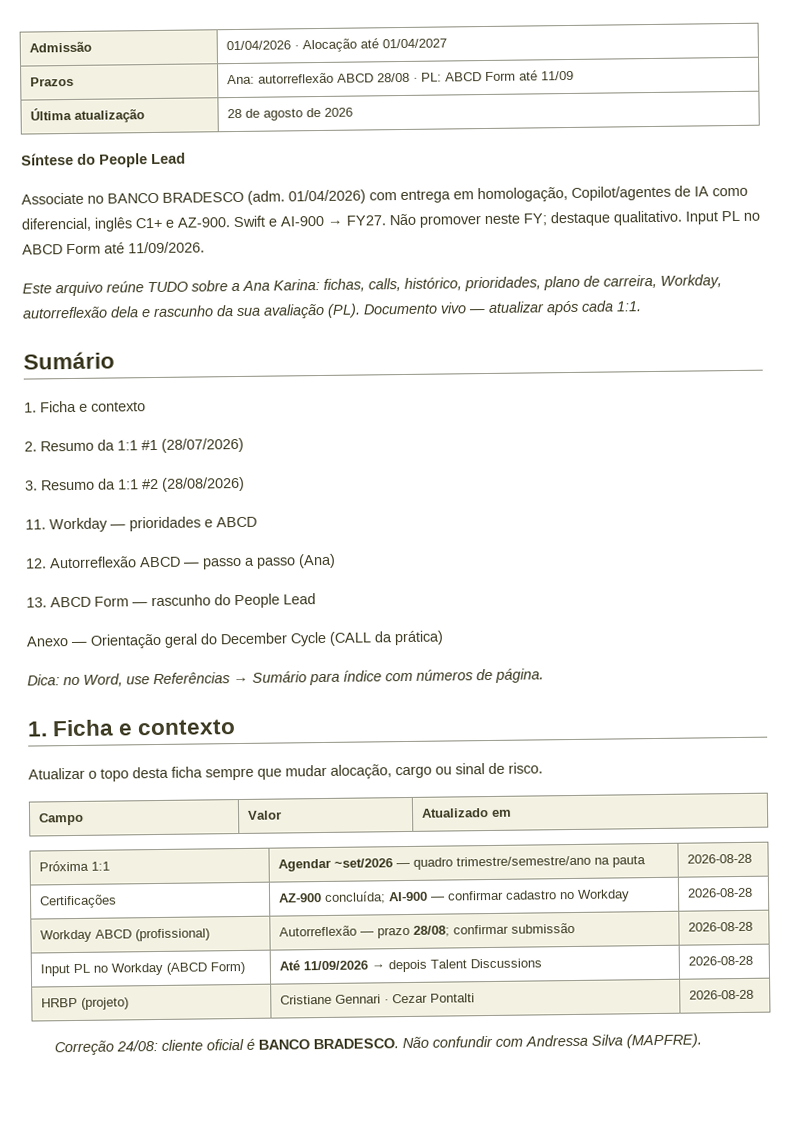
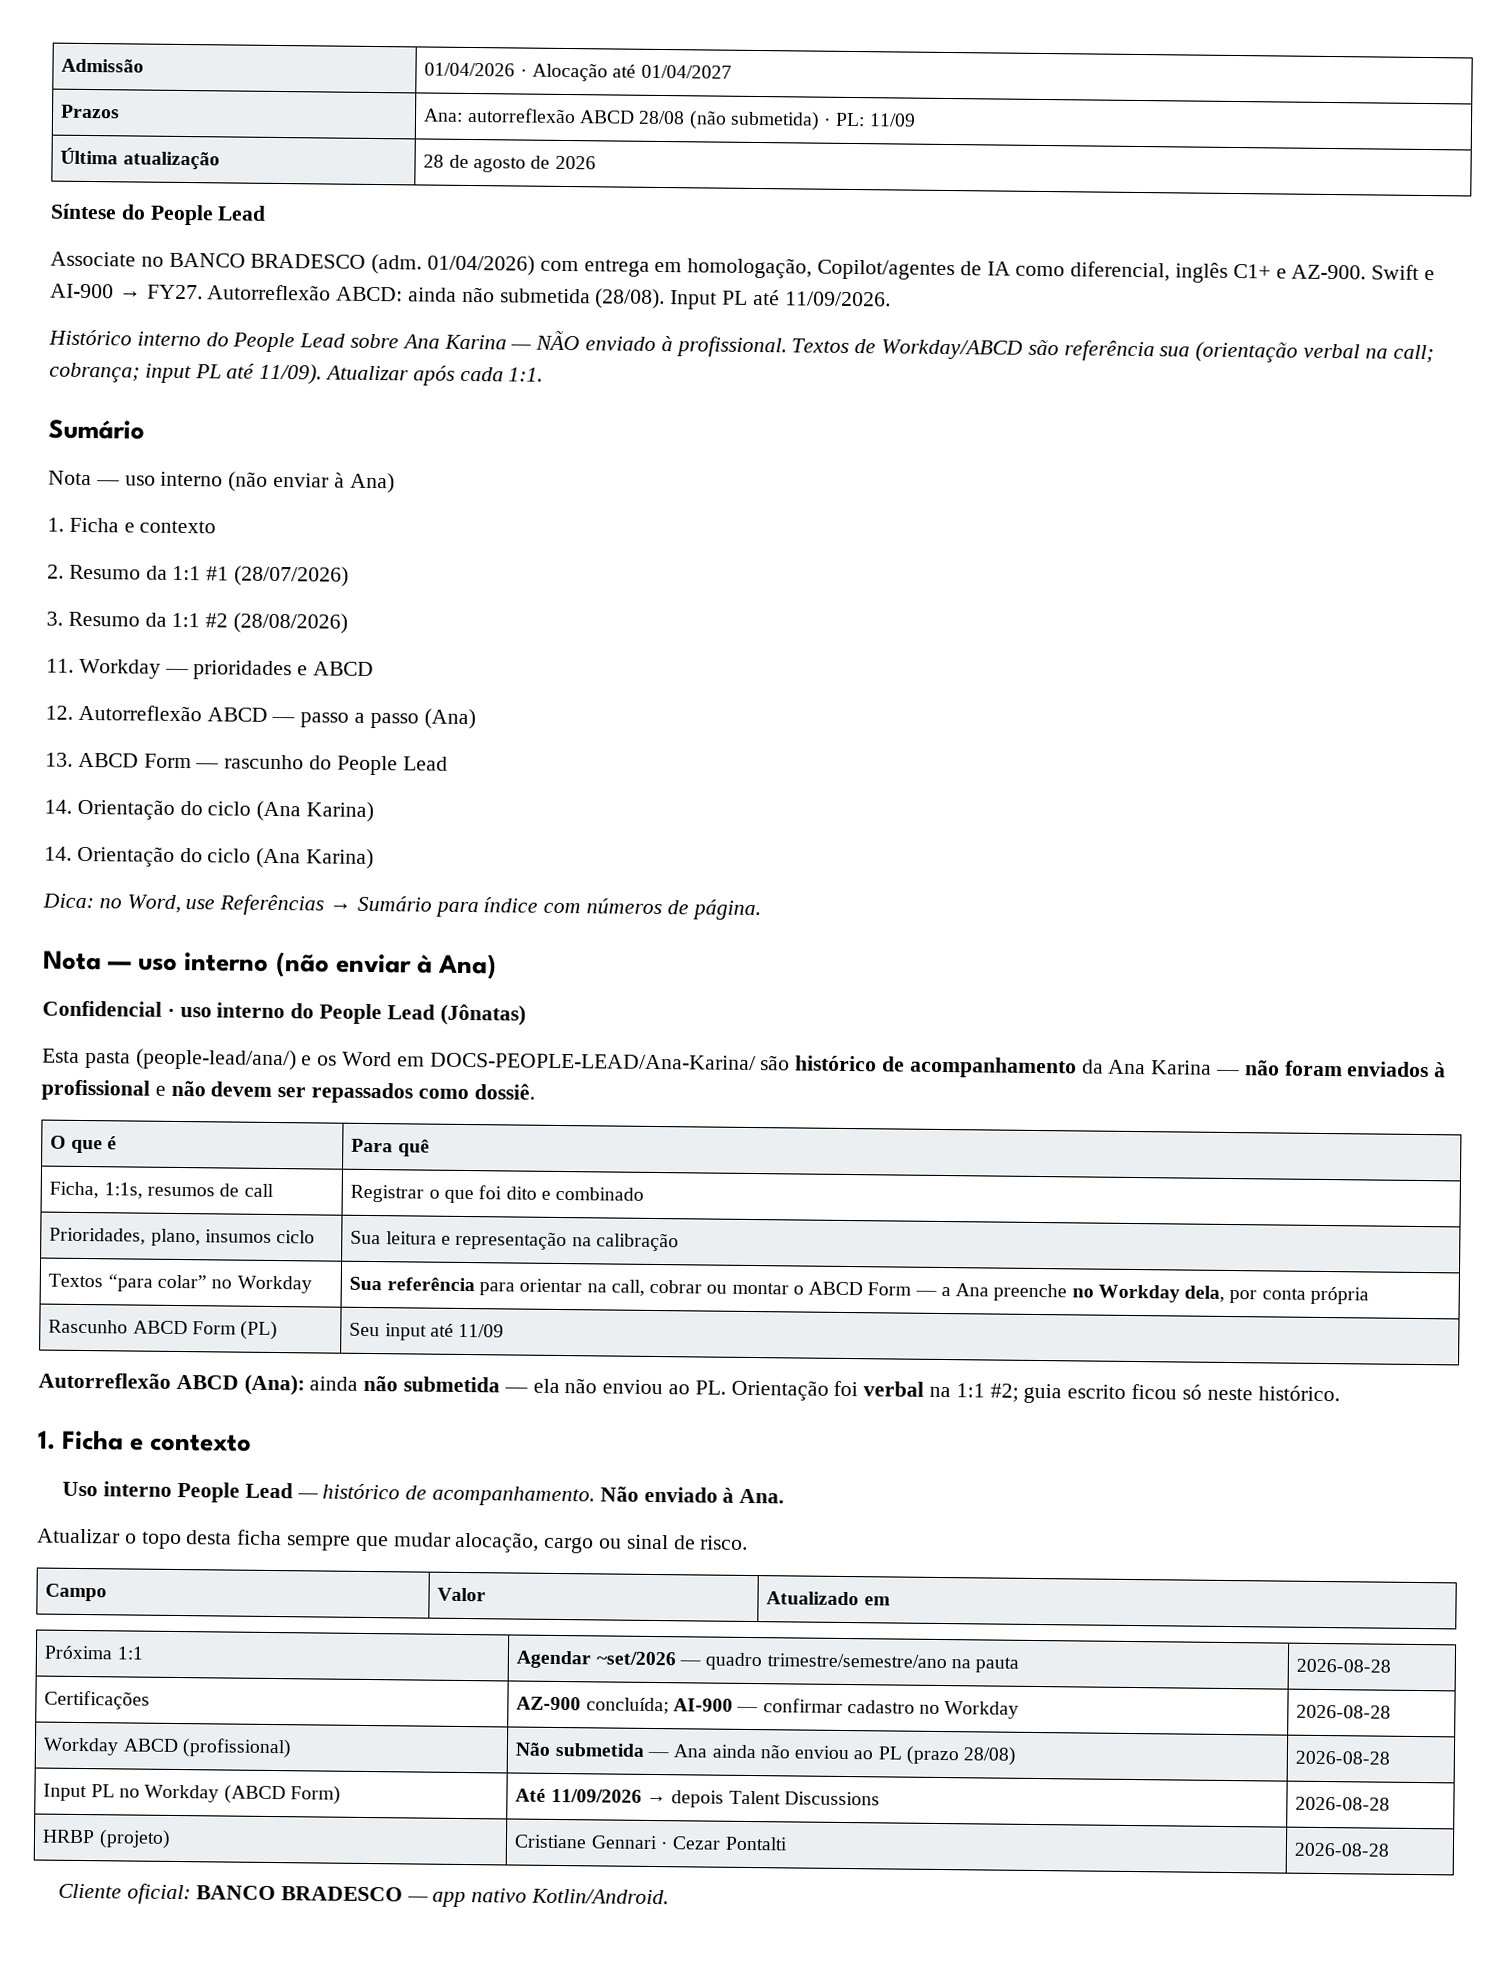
- Prazos | Ana: autorreflexão ABCD 28/08 · PL: ABCD Form até 11/09
+ Prazos | Ana: autorreflexão ABCD 28/08 (não submetida) · PL: 11/09
- Não promover neste FY; destaque qualitativo. Input PL no ABCD Form até 11/09/2026.
- Este arquivo reúne TUDO sobre a Ana Karina: fichas, calls, histórico, prioridades, plano de carreira, Workday, autorreflexão dela e rascunho da sua avaliação (PL). Documento vivo — atualizar após cada 1:1.
+ Autorreflexão ABCD: ainda não submetida (28/08). Input PL até 11/09/2026.
+ Histórico interno do People Lead sobre Ana Karina — NÃO enviado à profissional. Textos de Workday/ABCD são referência sua (orientação verbal na call; cobrança; input PL até 11/09). Atualizar após cada 1:1.
  Sumário
+ Nota — uso interno (não enviar à Ana)
  13. ABCD Form — rascunho do People Lead
- Anexo — Orientação geral do December Cycle (CALL da prática)
+ 14. Orientação do ciclo (Ana Karina)
+ 14. Orientação do ciclo (Ana Karina)
  Dica: no Word, use Referências → Sumário para índice com números de página.
+ Nota — uso interno (não enviar à Ana)
+ Confidencial · uso interno do People Lead (Jônatas)
+ Esta pasta (people-lead/ana/) e os Word em DOCS-PEOPLE-LEAD/Ana-Karina/ são histórico de acompanhamento da Ana Karina — não foram enviados à profissional e não devem ser repassados como dossiê.
+ O que é | Para quê
+ Ficha, 1:1s, resumos de call | Registrar o que foi dito e combinado
+ Prioridades, plano, insumos ciclo | Sua leitura e representação na calibração
+ Textos “para colar” no Workday | Sua referência para orientar na call, cobrar ou montar o ABCD Form — a Ana preenche no Workday dela, por conta própria
+ Rascunho ABCD Form (PL) | Seu input até 11/09
+ Autorreflexão ABCD (Ana): ainda não submetida — ela não enviou ao PL. Orientação foi verbal na 1:1 #2; guia escrito ficou só neste histórico.
  1. Ficha e contexto
+ Uso interno People Lead — histórico de acompanhamento. Não enviado à Ana.
- Workday ABCD (profissional) | Autorreflexão — prazo 28/08; confirmar submissão | 2026-08-28
+ Workday ABCD (profissional) | Não submetida — Ana ainda não enviou ao PL (prazo 28/08) | 2026-08-28
- Correção 24/08: cliente oficial é BANCO BRADESCO. Não confundir com Andressa Silva (MAPFRE).
+ Cliente oficial: BANCO BRADESCO — app nativo Kotlin/Android.

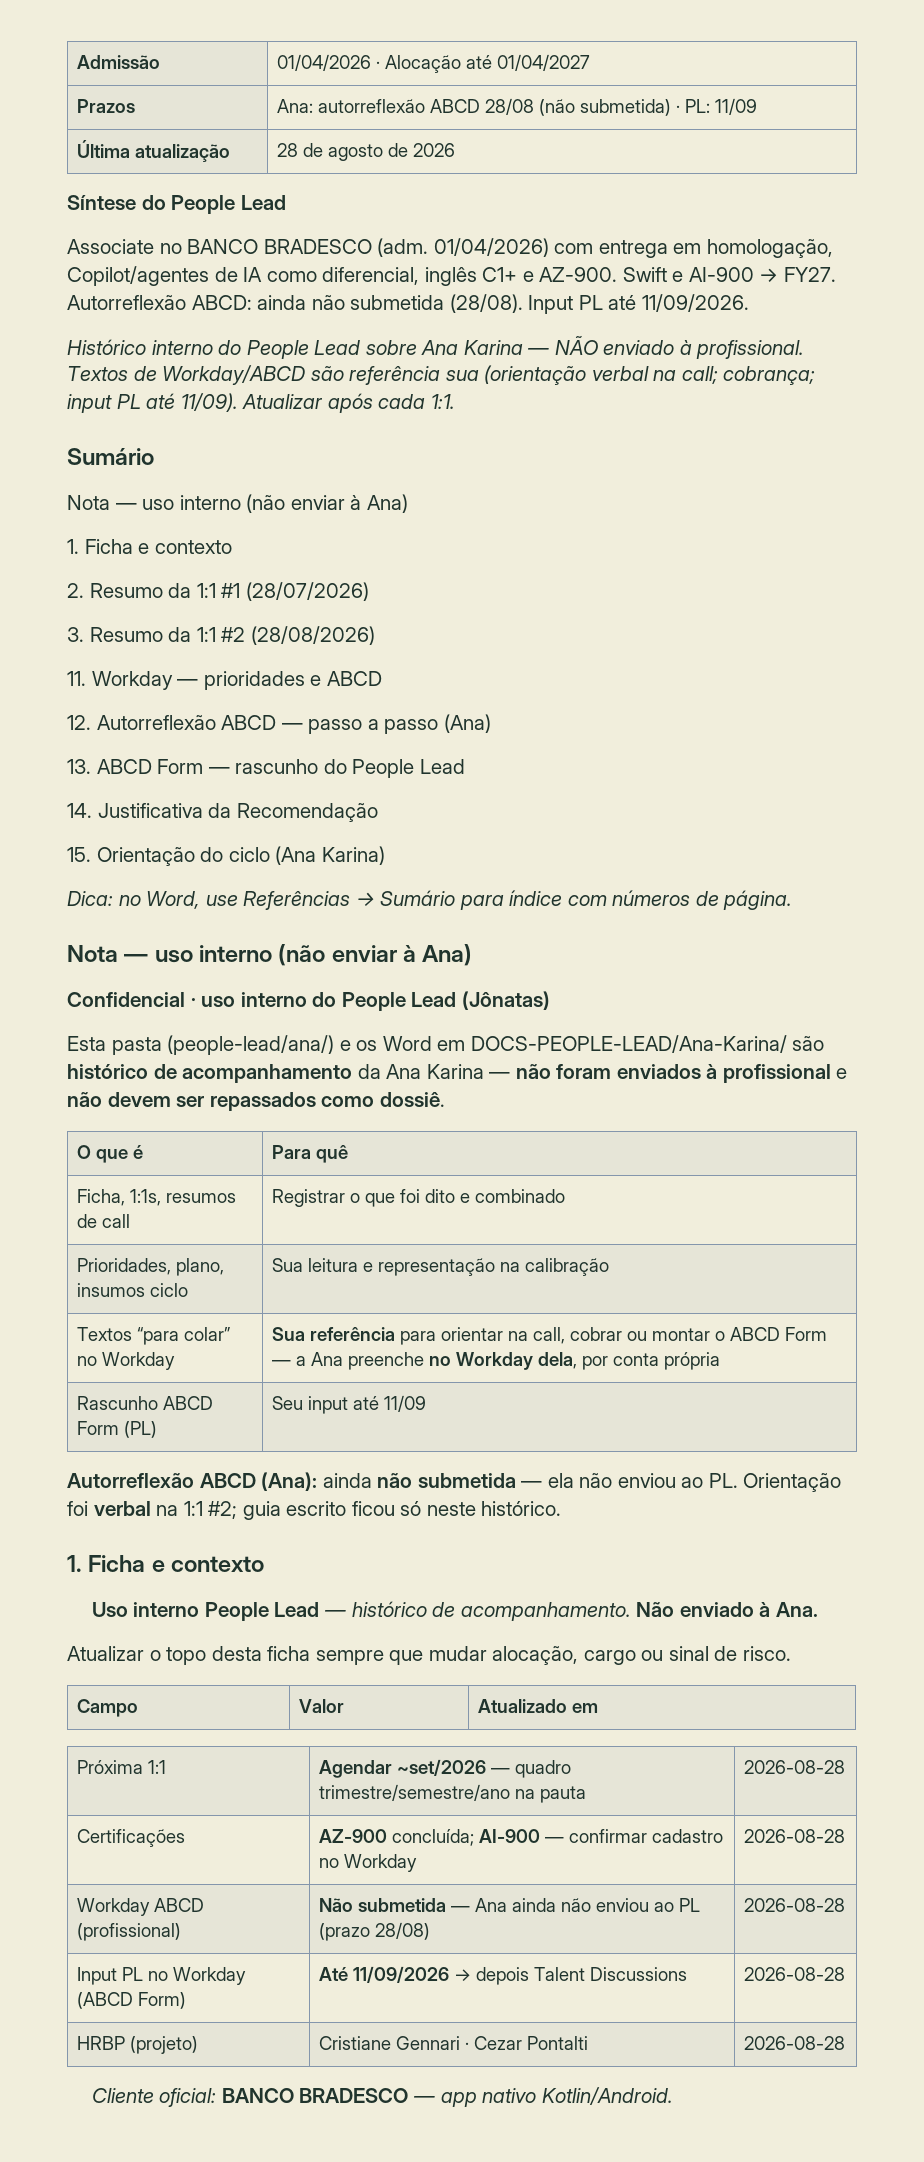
  13. ABCD Form — rascunho do People Lead
- 14. Orientação do ciclo (Ana Karina)
- 14. Orientação do ciclo (Ana Karina)
+ 14. Justificativa da Recomendação
+ 15. Orientação do ciclo (Ana Karina)

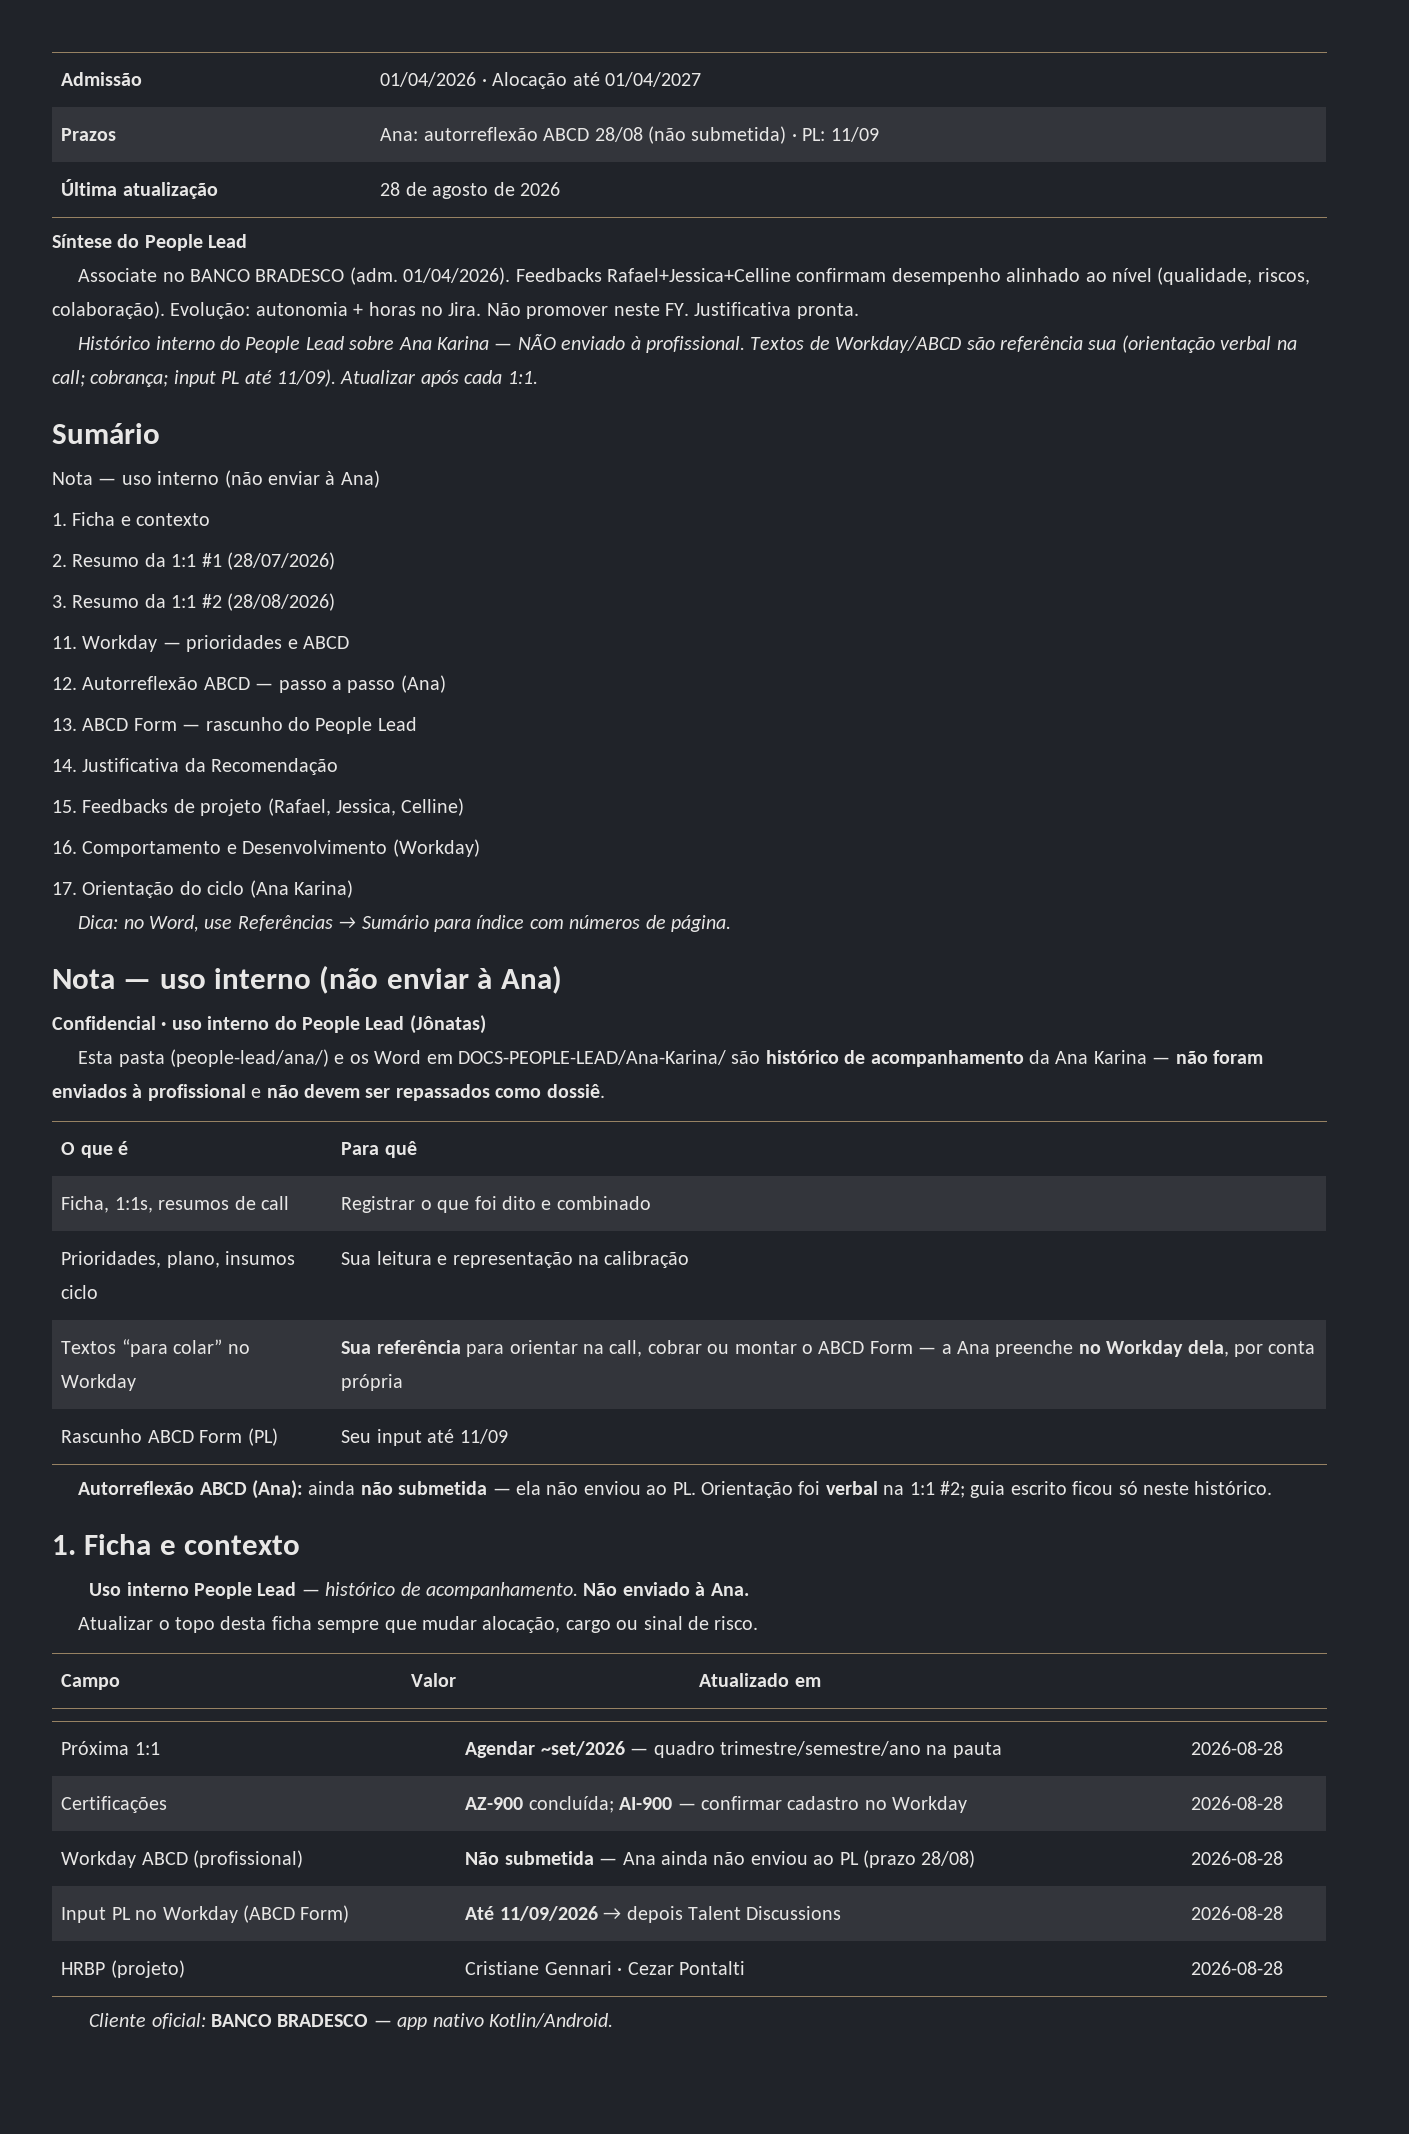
- 01/04/2026) com entrega em homologação, Copilot/agentes de IA como diferencial, inglês C1+ e AZ-900. Swift e AI-900 → FY27. Autorreflexão ABCD: ainda não submetida (28/08). Input PL até 11/09/2026.
+ 01/04/2026). Feedbacks Rafael+Jessica+Celline confirmam desempenho alinhado ao nível (qualidade, riscos, colaboração). Evolução: autonomia + horas no Jira. Não promover neste FY. Justificativa pronta.
- 15. Orientação do ciclo (Ana Karina)
+ 15. Feedbacks de projeto (Rafael, Jessica, Celline)
+ 16. Comportamento e Desenvolvimento (Workday)
+ 17. Orientação do ciclo (Ana Karina)

